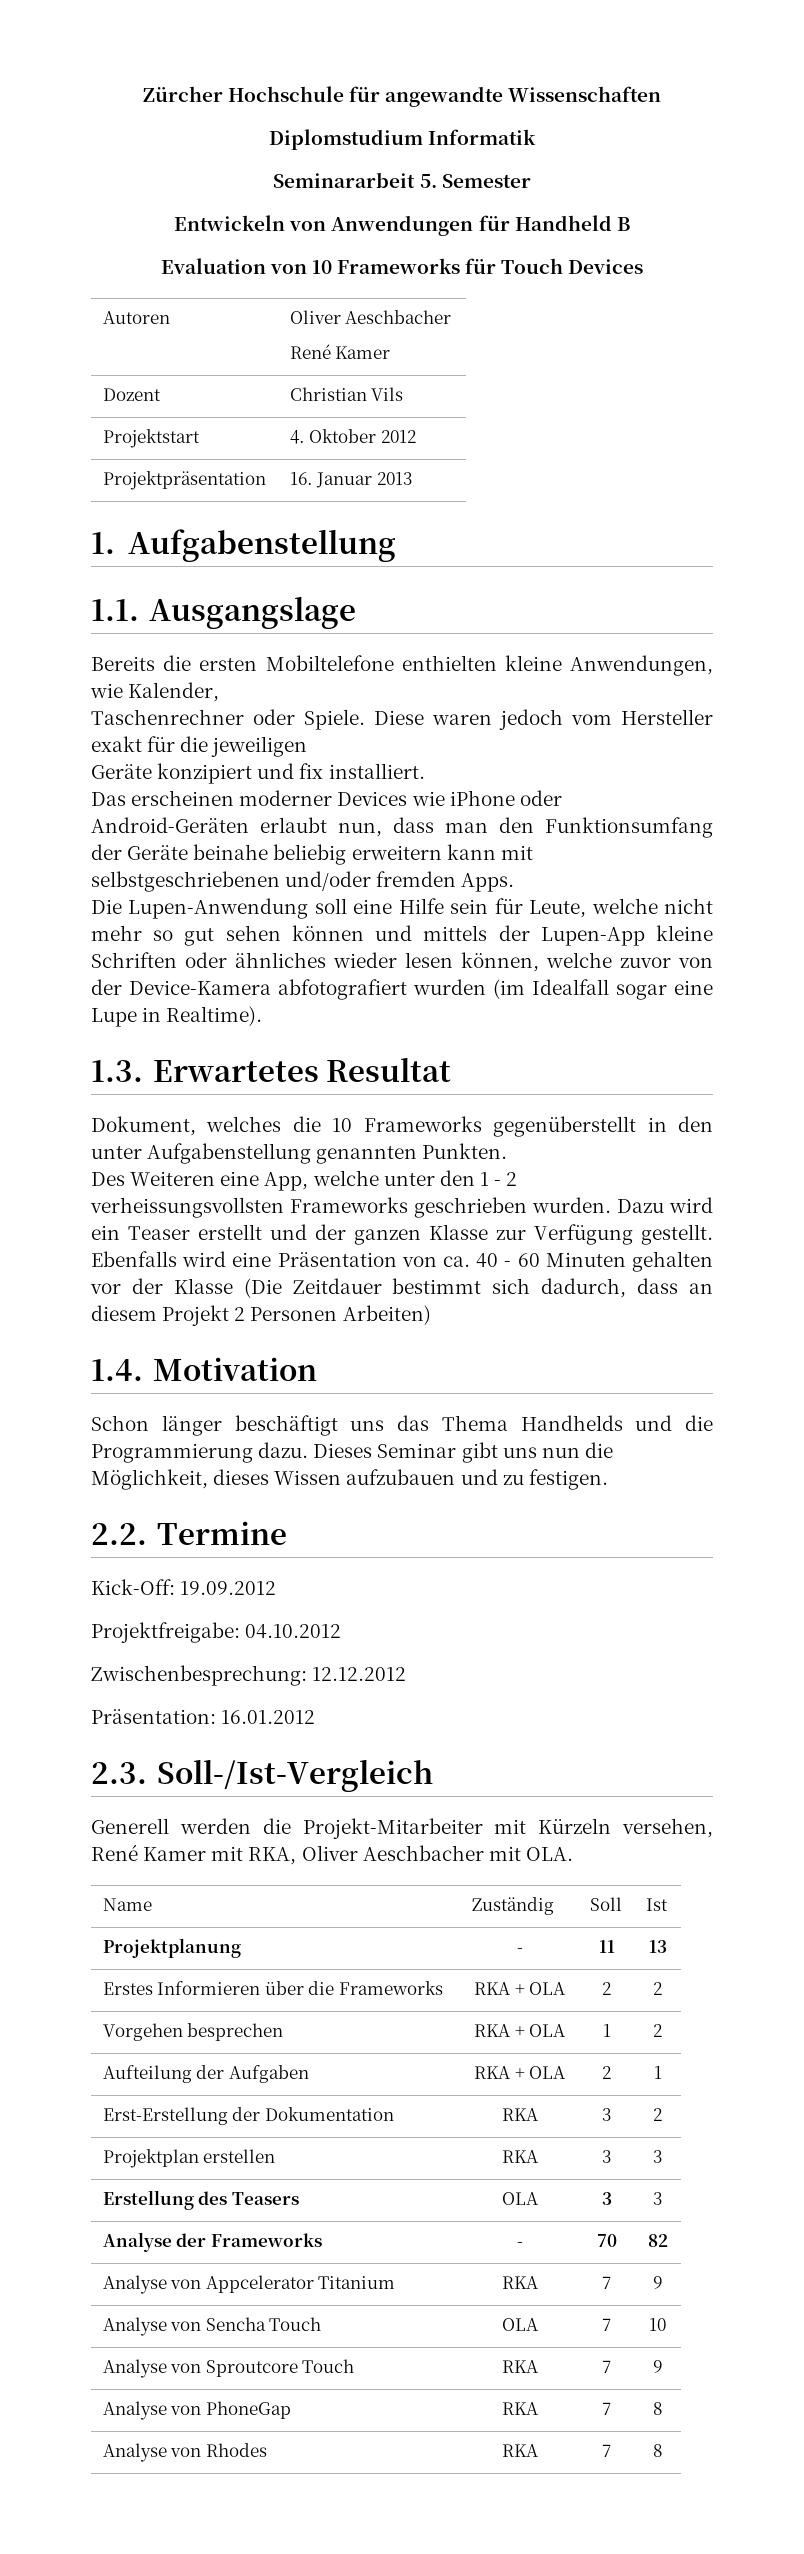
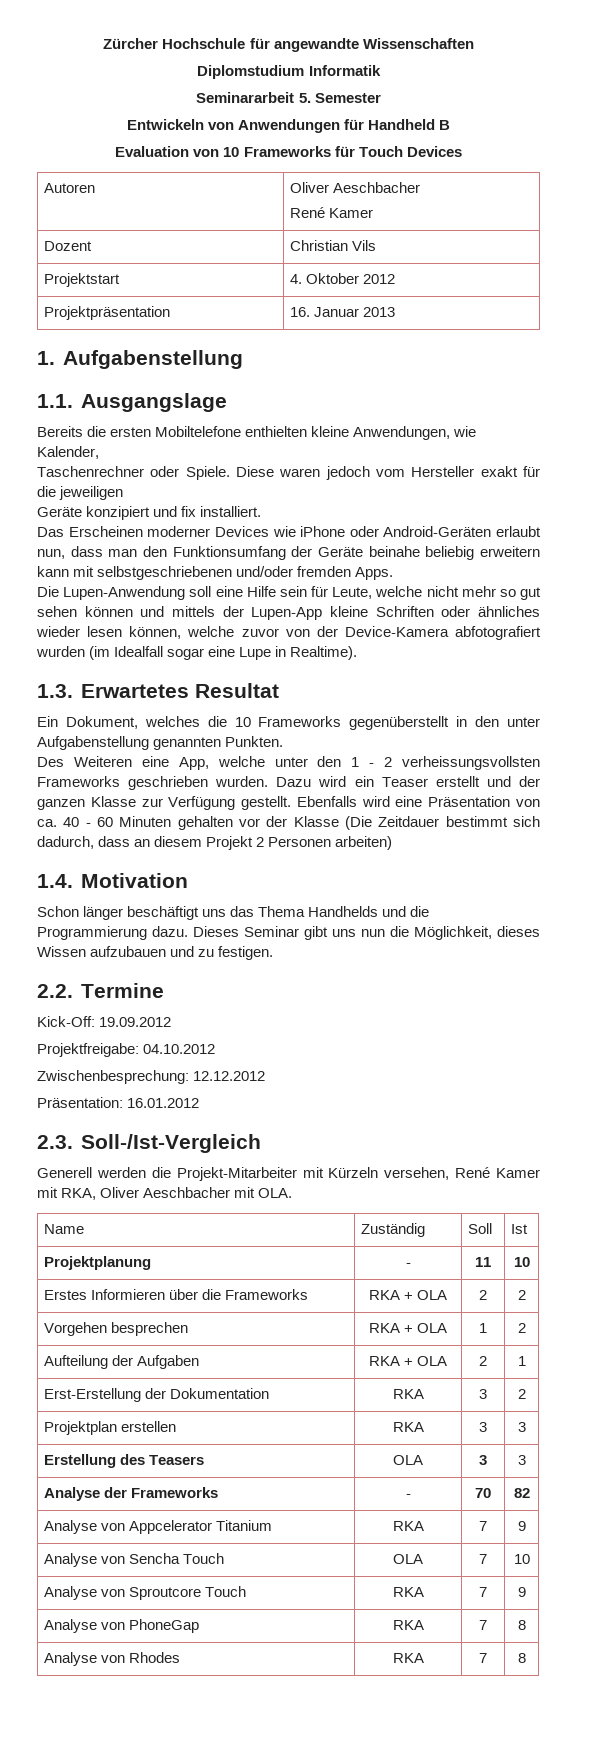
- Das erscheinen moderner Devices wie iPhone oder Android-Geräten erlaubt nun, dass man den Funktionsumfang der Geräte beinahe beliebig erweitern kann mit selbstgeschriebenen und/oder fremden Apps.
+ Das Erscheinen moderner Devices wie iPhone oder Android-Geräten erlaubt nun, dass man den Funktionsumfang der Geräte beinahe beliebig erweitern kann mit selbstgeschriebenen und/oder fremden Apps.
- Dokument, welches die 10 Frameworks gegenüberstellt in den unter Aufgabenstellung genannten Punkten.
+ Ein Dokument, welches die 10 Frameworks gegenüberstellt in den unter Aufgabenstellung genannten Punkten.
- Ebenfalls wird eine Präsentation von ca. 40 - 60 Minuten gehalten vor der Klasse (Die Zeitdauer bestimmt sich dadurch, dass an diesem Projekt 2 Personen Arbeiten)
+ Ebenfalls wird eine Präsentation von ca. 40 - 60 Minuten gehalten vor der Klasse (Die Zeitdauer bestimmt sich dadurch, dass an diesem Projekt 2 Personen arbeiten)
- Projektplanung | - | 11 | 13
+ Projektplanung | - | 11 | 10

